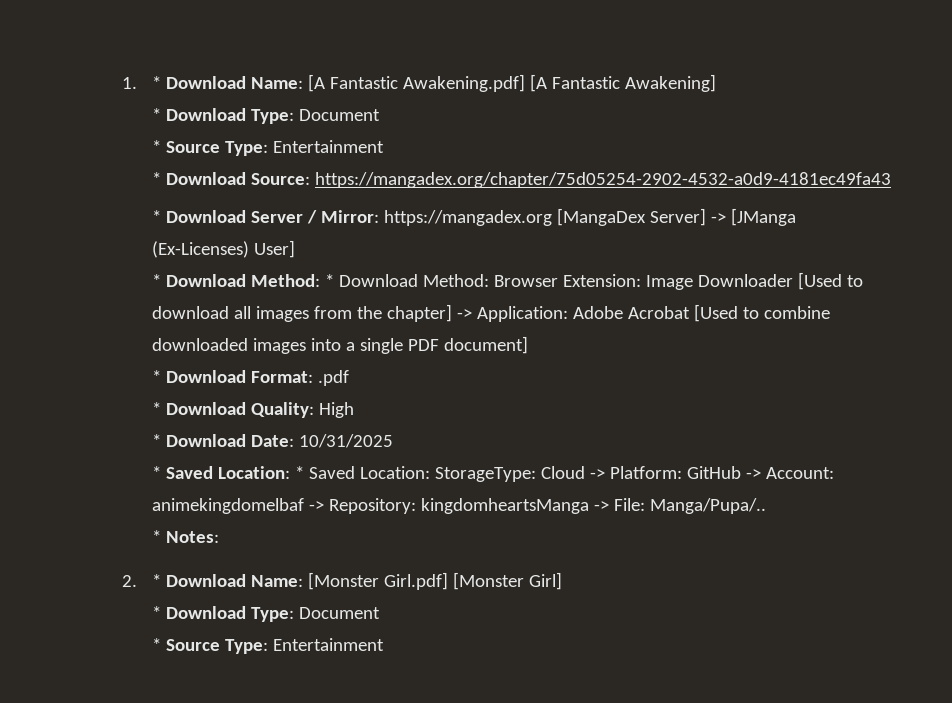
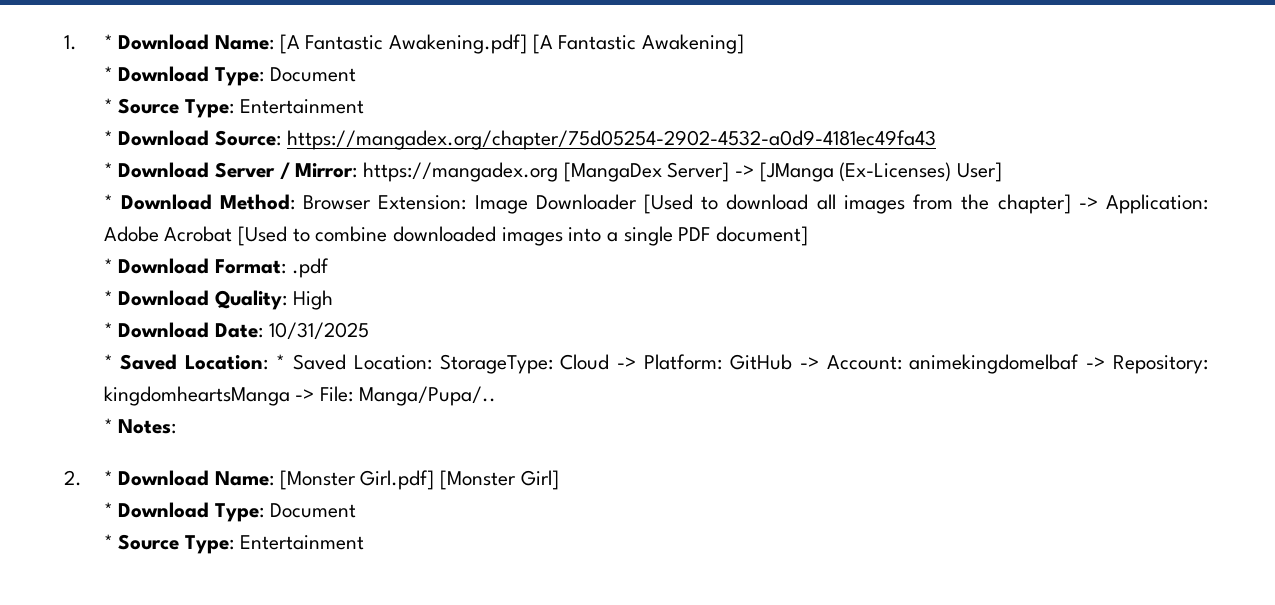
- * Download Method: * Download Method: Browser Extension: Image Downloader [Used to download all images from the chapter] -> Application: Adobe Acrobat [Used to combine downloaded images into a single PDF document]
+ * Download Method: Browser Extension: Image Downloader [Used to download all images from the chapter] -> Application: Adobe Acrobat [Used to combine downloaded images into a single PDF document]

